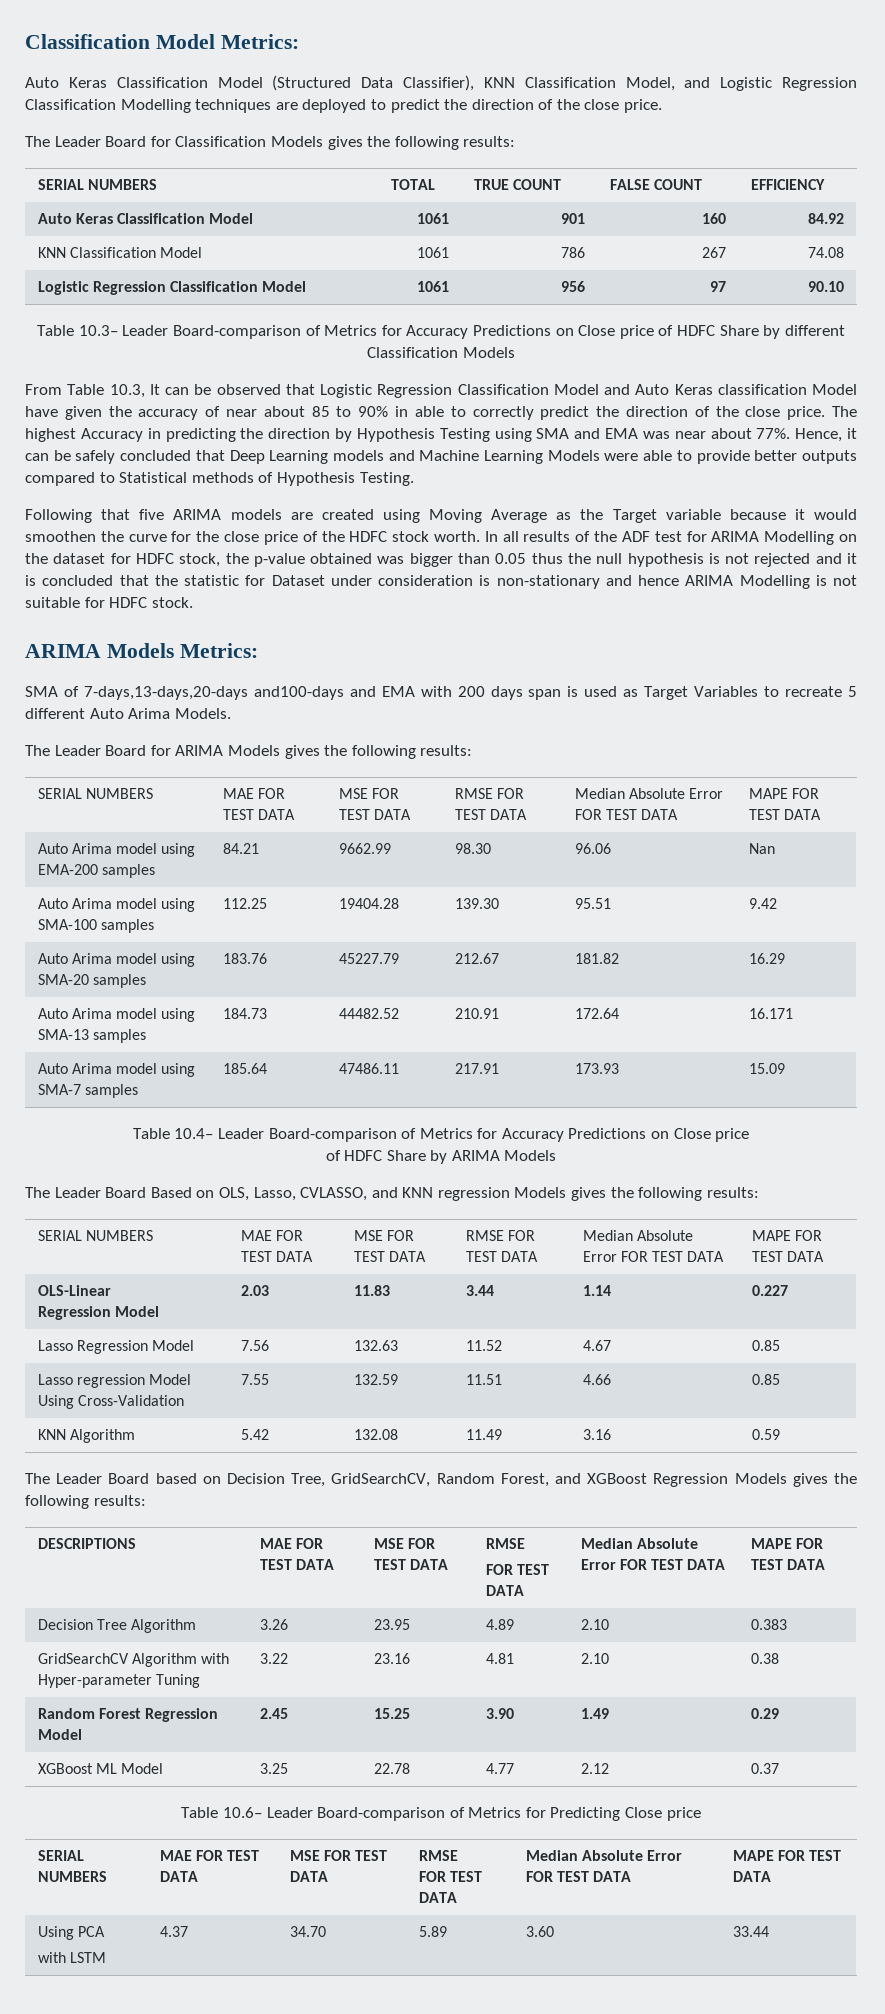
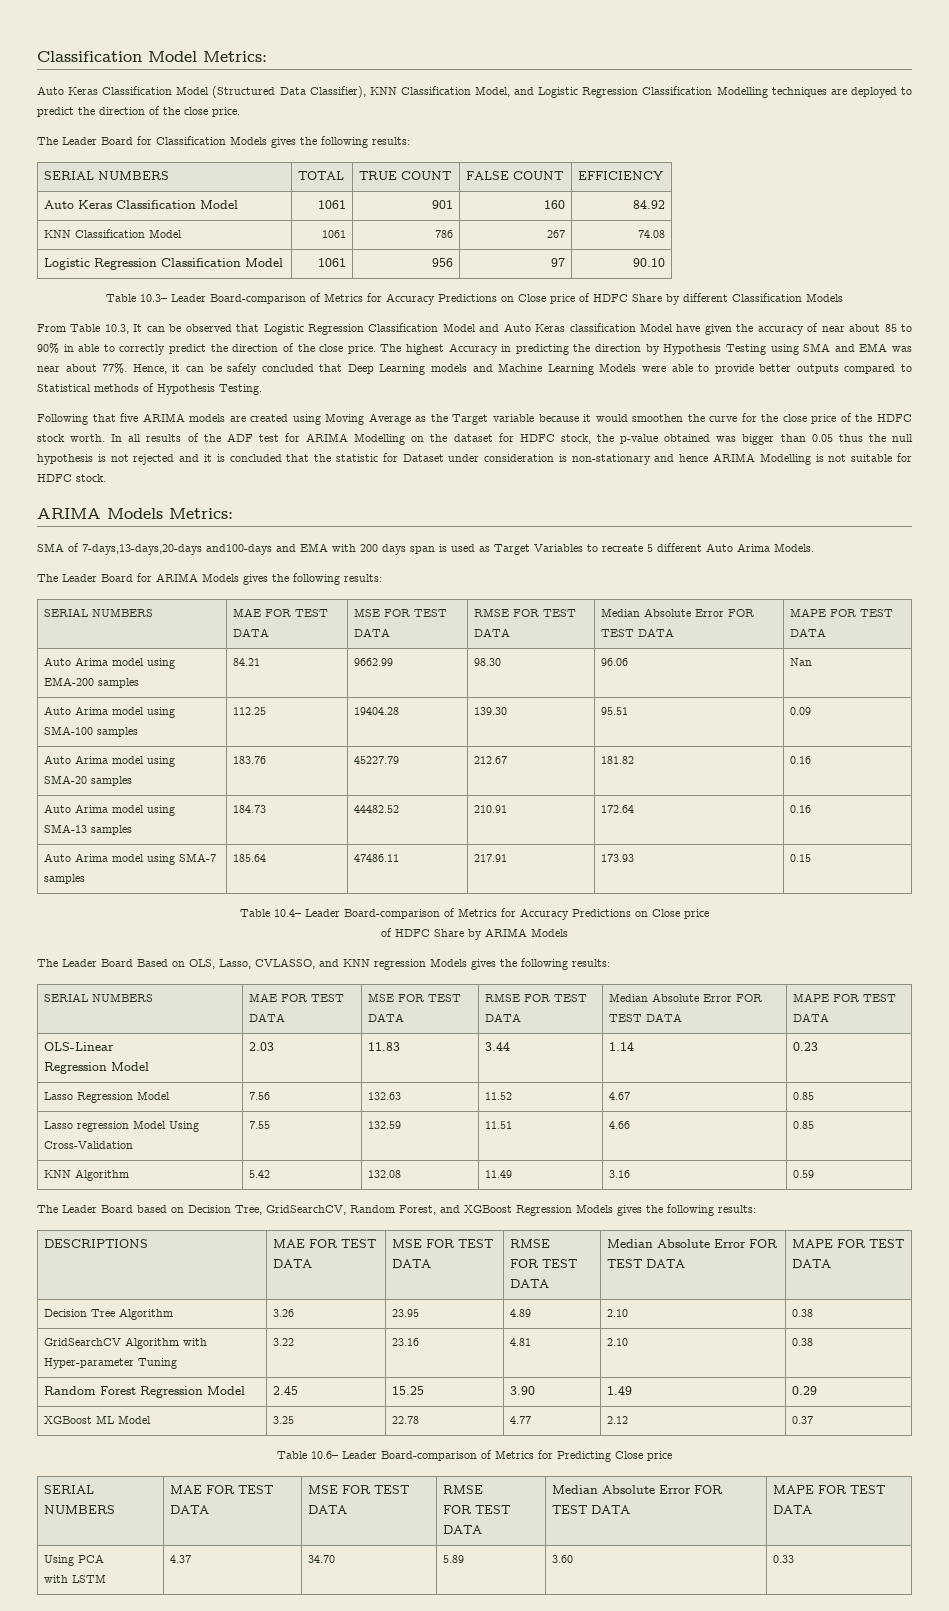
- Auto Arima model using SMA-100 samples | 112.25 | 19404.28 | 139.30 | 95.51 | 9.42
+ Auto Arima model using SMA-100 samples | 112.25 | 19404.28 | 139.30 | 95.51 | 0.09
- Auto Arima model using SMA-20 samples | 183.76 | 45227.79 | 212.67 | 181.82 | 16.29
+ Auto Arima model using SMA-20 samples | 183.76 | 45227.79 | 212.67 | 181.82 | 0.16
- Auto Arima model using SMA-13 samples | 184.73 | 44482.52 | 210.91 | 172.64 | 16.171
+ Auto Arima model using SMA-13 samples | 184.73 | 44482.52 | 210.91 | 172.64 | 0.16
- Auto Arima model using SMA-7 samples | 185.64 | 47486.11 | 217.91 | 173.93 | 15.09
+ Auto Arima model using SMA-7 samples | 185.64 | 47486.11 | 217.91 | 173.93 | 0.15
  OLS-Linear
- Regression Model | 2.03 | 11.83 | 3.44 | 1.14 | 0.227
+ Regression Model | 2.03 | 11.83 | 3.44 | 1.14 | 0.23
- Decision Tree Algorithm | 3.26 | 23.95 | 4.89 | 2.10 | 0.383
+ Decision Tree Algorithm | 3.26 | 23.95 | 4.89 | 2.10 | 0.38
  Using PCA
- with LSTM | 4.37 | 34.70 | 5.89 | 3.60 | 33.44
+ with LSTM | 4.37 | 34.70 | 5.89 | 3.60 | 0.33

